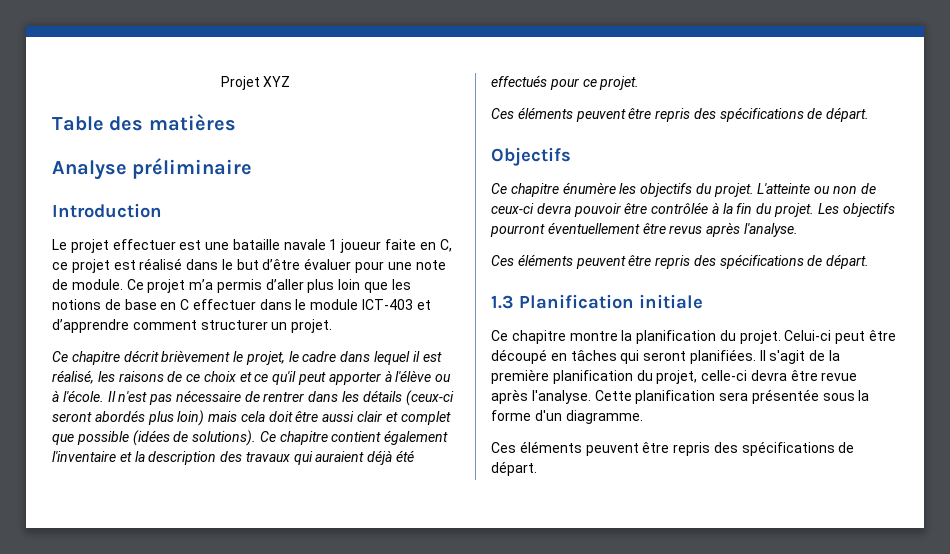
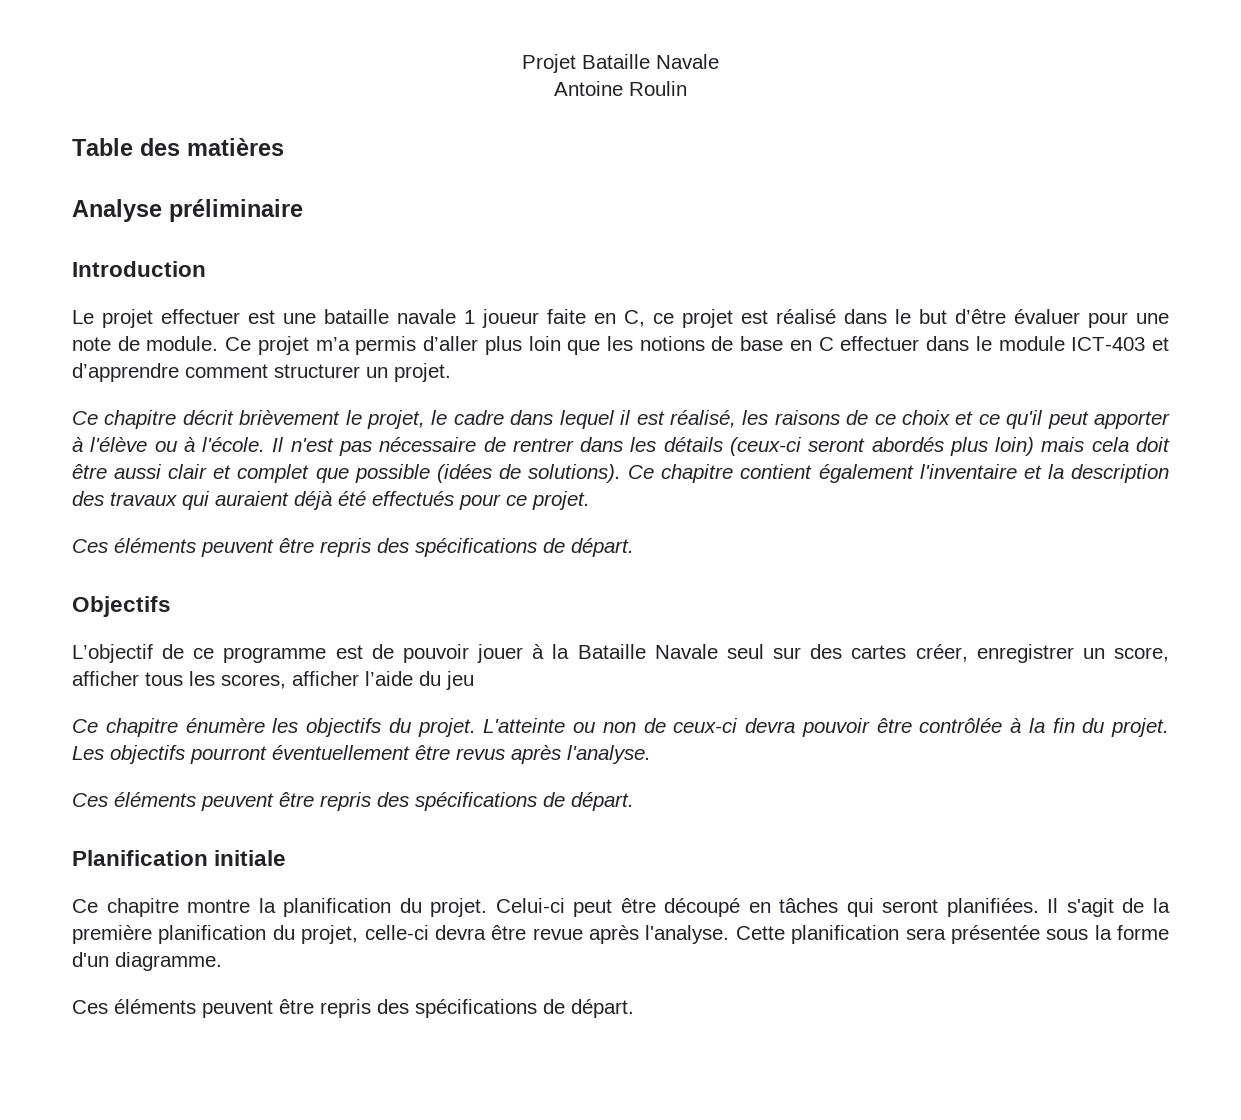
- Projet XYZ
+ Projet Bataille Navale
+ Antoine Roulin
+ L’objectif de ce programme est de pouvoir jouer à la Bataille Navale seul sur des cartes créer, enregistrer un score, afficher tous les scores, afficher l’aide du jeu
- 1.3 Planification initiale
+ Planification initiale

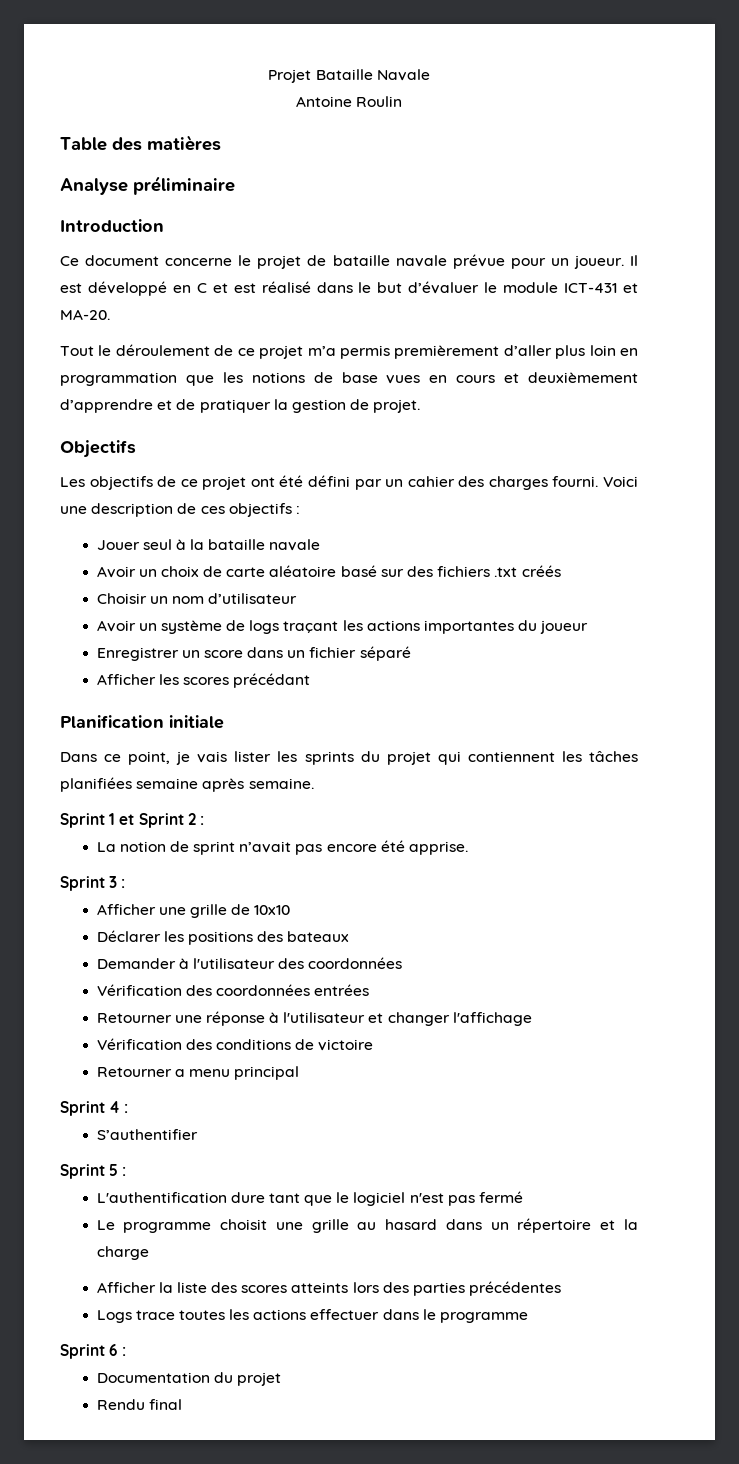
- Le projet effectuer est une bataille navale 1 joueur faite en C, ce projet est réalisé dans le but d’être évaluer pour une note de module. Ce projet m’a permis d’aller plus loin que les notions de base en C effectuer dans le module ICT-403 et d’apprendre comment structurer un projet.
- Ce chapitre décrit brièvement le projet, le cadre dans lequel il est réalisé, les raisons de ce choix et ce qu'il peut apporter à l'élève ou à l'école. Il n'est pas nécessaire de rentrer dans les détails (ceux-ci seront abordés plus loin) mais cela doit être aussi clair et complet que possible (idées de solutions). Ce chapitre contient également l'inventaire et la description des travaux qui auraient déjà été effectués pour ce projet.
- Ces éléments peuvent être repris des spécifications de départ.
+ Ce document concerne le projet de bataille navale prévue pour un joueur. Il est développé en C et est réalisé dans le but d’évaluer le module ICT-431 et MA-20.
+ Tout le déroulement de ce projet m’a permis premièrement d’aller plus loin en programmation que les notions de base vues en cours et deuxièmement d’apprendre et de pratiquer la gestion de projet.
  Objectifs
- L’objectif de ce programme est de pouvoir jouer à la Bataille Navale seul sur des cartes créer, enregistrer un score, afficher tous les scores, afficher l’aide du jeu
- Ce chapitre énumère les objectifs du projet. L'atteinte ou non de ceux-ci devra pouvoir être contrôlée à la fin du projet. Les objectifs pourront éventuellement être revus après l'analyse.
- Ces éléments peuvent être repris des spécifications de départ.
+ Les objectifs de ce projet ont été défini par un cahier des charges fourni. Voici une description de ces objectifs :
+ Jouer seul à la bataille navale
+ Avoir un choix de carte aléatoire basé sur des fichiers .txt créés
+ Choisir un nom d’utilisateur
+ Avoir un système de logs traçant les actions importantes du joueur
+ Enregistrer un score dans un fichier séparé
+ Afficher les scores précédant
  Planification initiale
- Ce chapitre montre la planification du projet. Celui-ci peut être découpé en tâches qui seront planifiées. Il s'agit de la première planification du projet, celle-ci devra être revue après l'analyse. Cette planification sera présentée sous la forme d'un diagramme.
- Ces éléments peuvent être repris des spécifications de départ.
+ Dans ce point, je vais lister les sprints du projet qui contiennent les tâches planifiées semaine après semaine.
+ Sprint 1 et Sprint 2 :
+ La notion de sprint n’avait pas encore été apprise.
+ Sprint 3 :
+ Afficher une grille de 10x10
+ Déclarer les positions des bateaux
+ Demander à l'utilisateur des coordonnées
+ Vérification des coordonnées entrées
+ Retourner une réponse à l'utilisateur et changer l'affichage
+ Vérification des conditions de victoire
+ Retourner a menu principal
+ Sprint 4 :
+ S’authentifier
+ Sprint 5 :
+ L'authentification dure tant que le logiciel n'est pas fermé
+ Le programme choisit une grille au hasard dans un répertoire et la charge
+ Afficher la liste des scores atteints lors des parties précédentes
+ Logs trace toutes les actions effectuer dans le programme
+ Sprint 6 :
+ Documentation du projet
+ Rendu final

